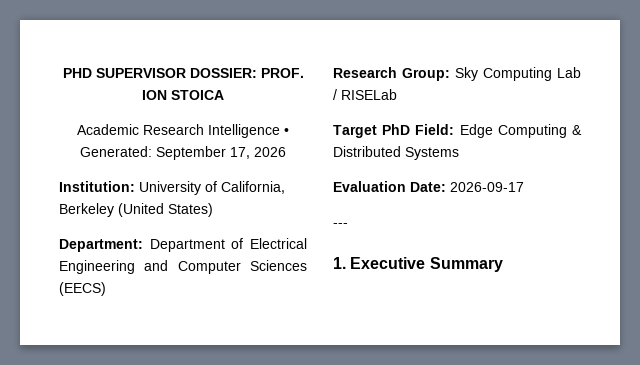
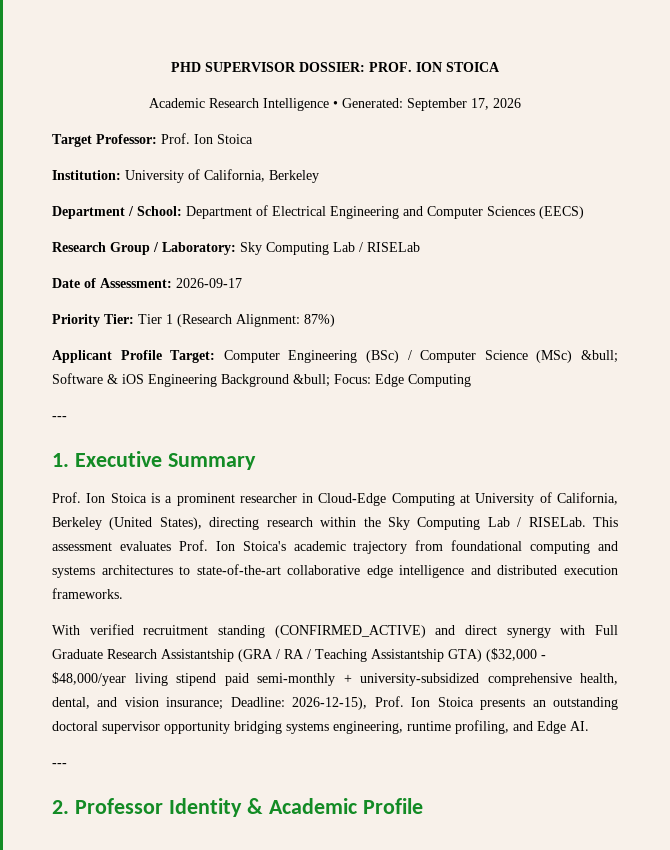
+ Target Professor: Prof. Ion Stoica
- Institution: University of California, Berkeley (United States)
- Department: Department of Electrical Engineering and Computer Sciences (EECS)
+ Institution: University of California, Berkeley
+ Department / School: Department of Electrical Engineering and Computer Sciences (EECS)
- Research Group: Sky Computing Lab / RISELab
+ Research Group / Laboratory: Sky Computing Lab / RISELab
- Target PhD Field: Edge Computing & Distributed Systems
- Evaluation Date: 2026-09-17
+ Date of Assessment: 2026-09-17
+ Priority Tier: Tier 1 (Research Alignment: 87%)
+ Applicant Profile Target: Computer Engineering (BSc) / Computer Science (MSc) &bull; Software & iOS Engineering Background &bull; Focus: Edge Computing
  ---
  1. Executive Summary
+ Prof. Ion Stoica is a prominent researcher in Cloud-Edge Computing at University of California, Berkeley (United States), directing research within the Sky Computing Lab / RISELab. This assessment evaluates Prof. Ion Stoica's academic trajectory from foundational computing and systems architectures to state-of-the-art collaborative edge intelligence and distributed execution frameworks.
+ With verified recruitment standing (CONFIRMED_ACTIVE) and direct synergy with Full Graduate Research Assistantship (GRA / RA / Teaching Assistantship GTA) ($32,000 - $48,000/year living stipend paid semi-monthly + university-subsidized comprehensive health, dental, and vision insurance; Deadline: 2026-12-15), Prof. Ion Stoica presents an outstanding doctoral supervisor opportunity bridging systems engineering, runtime profiling, and Edge AI.
+ ---
+ 2. Professor Identity & Academic Profile

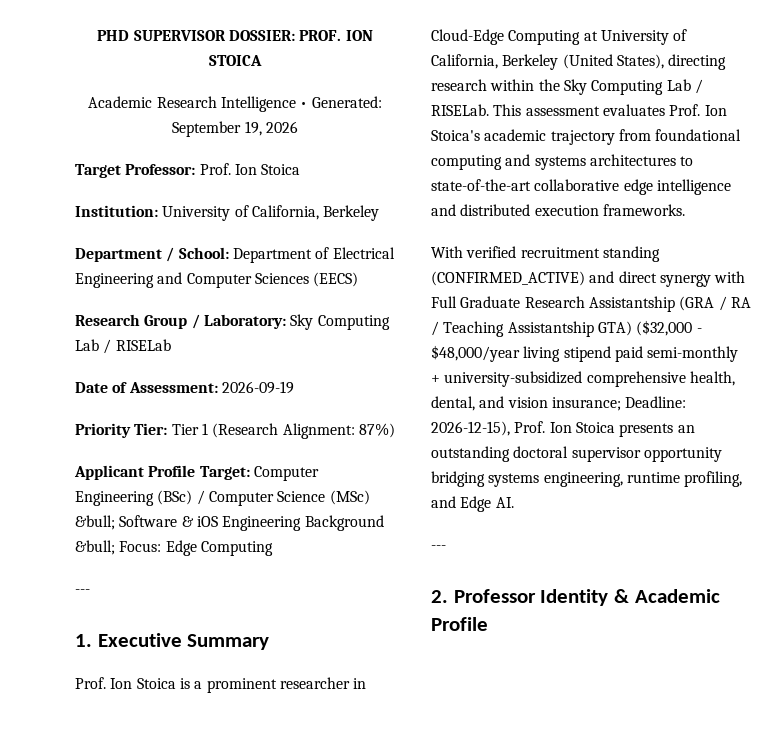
- Academic Research Intelligence • Generated: September 17, 2026
+ Academic Research Intelligence • Generated: September 19, 2026
- Date of Assessment: 2026-09-17
+ Date of Assessment: 2026-09-19

